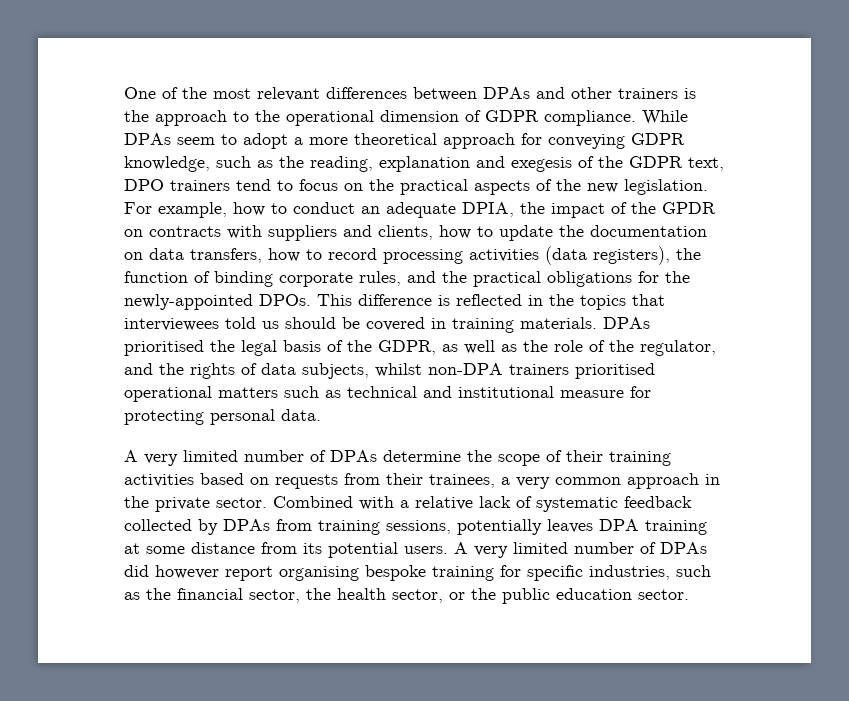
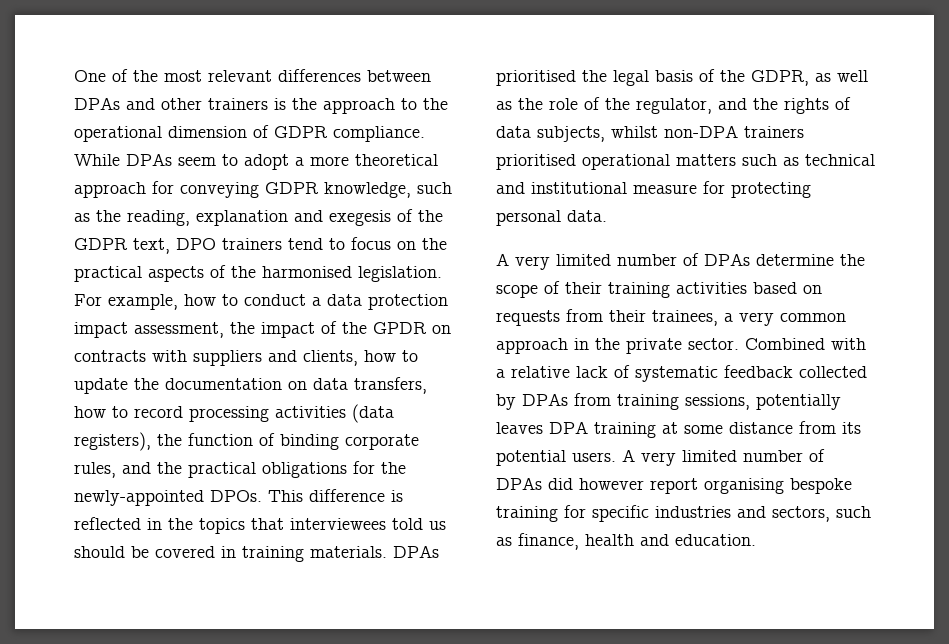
- While DPAs seem to adopt a more theoretical approach for conveying GDPR knowledge, such as the reading, explanation and exegesis of the GDPR text, DPO trainers tend to focus on the practical aspects of the new legislation.
+ While DPAs seem to adopt a more theoretical approach for conveying GDPR knowledge, such as the reading, explanation and exegesis of the GDPR text, DPO trainers tend to focus on the practical aspects of the harmonised legislation.
- For example, how to conduct an adequate DPIA, the impact of the GPDR on contracts with suppliers and clients, how to update the documentation on data transfers, how to record processing activities (data registers), the function of binding corporate rules, and the practical obligations for the newly-appointed DPOs.
+ For example, how to conduct a data protection impact assessment, the impact of the GPDR on contracts with suppliers and clients, how to update the documentation on data transfers, how to record processing activities (data registers), the function of binding corporate rules, and the practical obligations for the newly-appointed DPOs.
- A very limited number of DPAs did however report organising bespoke training for specific industries, such as the financial sector, the health sector, or the public education sector.
+ A very limited number of DPAs did however report organising bespoke training for specific industries and sectors, such as finance, health and education.

